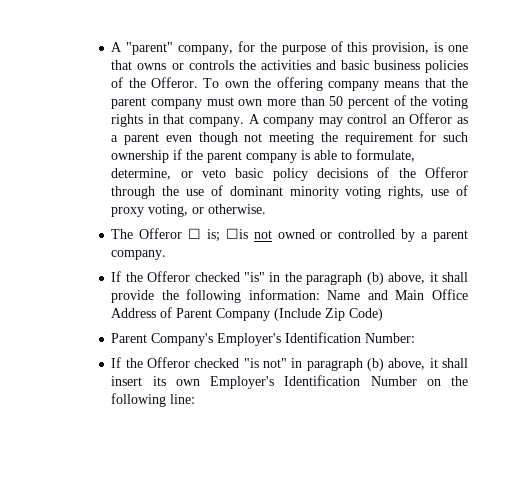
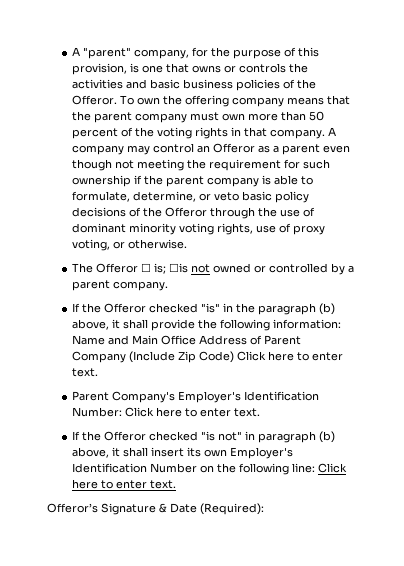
- If the Offeror checked "is" in the paragraph (b) above, it shall provide the following information: Name and Main Office Address of Parent Company (Include Zip Code)
+ If the Offeror checked "is" in the paragraph (b) above, it shall provide the following information: Name and Main Office Address of Parent Company (Include Zip Code) Click here to enter text.
- Parent Company's Employer's Identification Number:
+ Parent Company's Employer's Identification Number: Click here to enter text.
- If the Offeror checked "is not" in paragraph (b) above, it shall insert its own Employer's Identification Number on the following line:
+ If the Offeror checked "is not" in paragraph (b) above, it shall insert its own Employer's Identification Number on the following line: Click here to enter text.
+ Offeror’s Signature & Date (Required):

